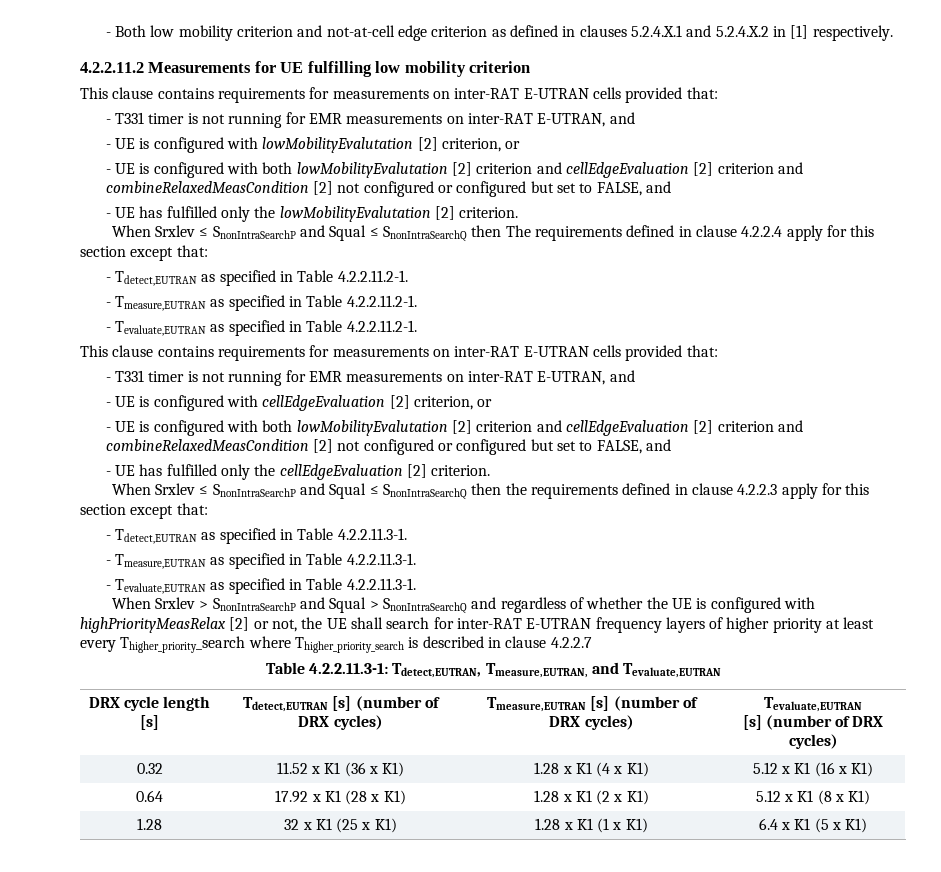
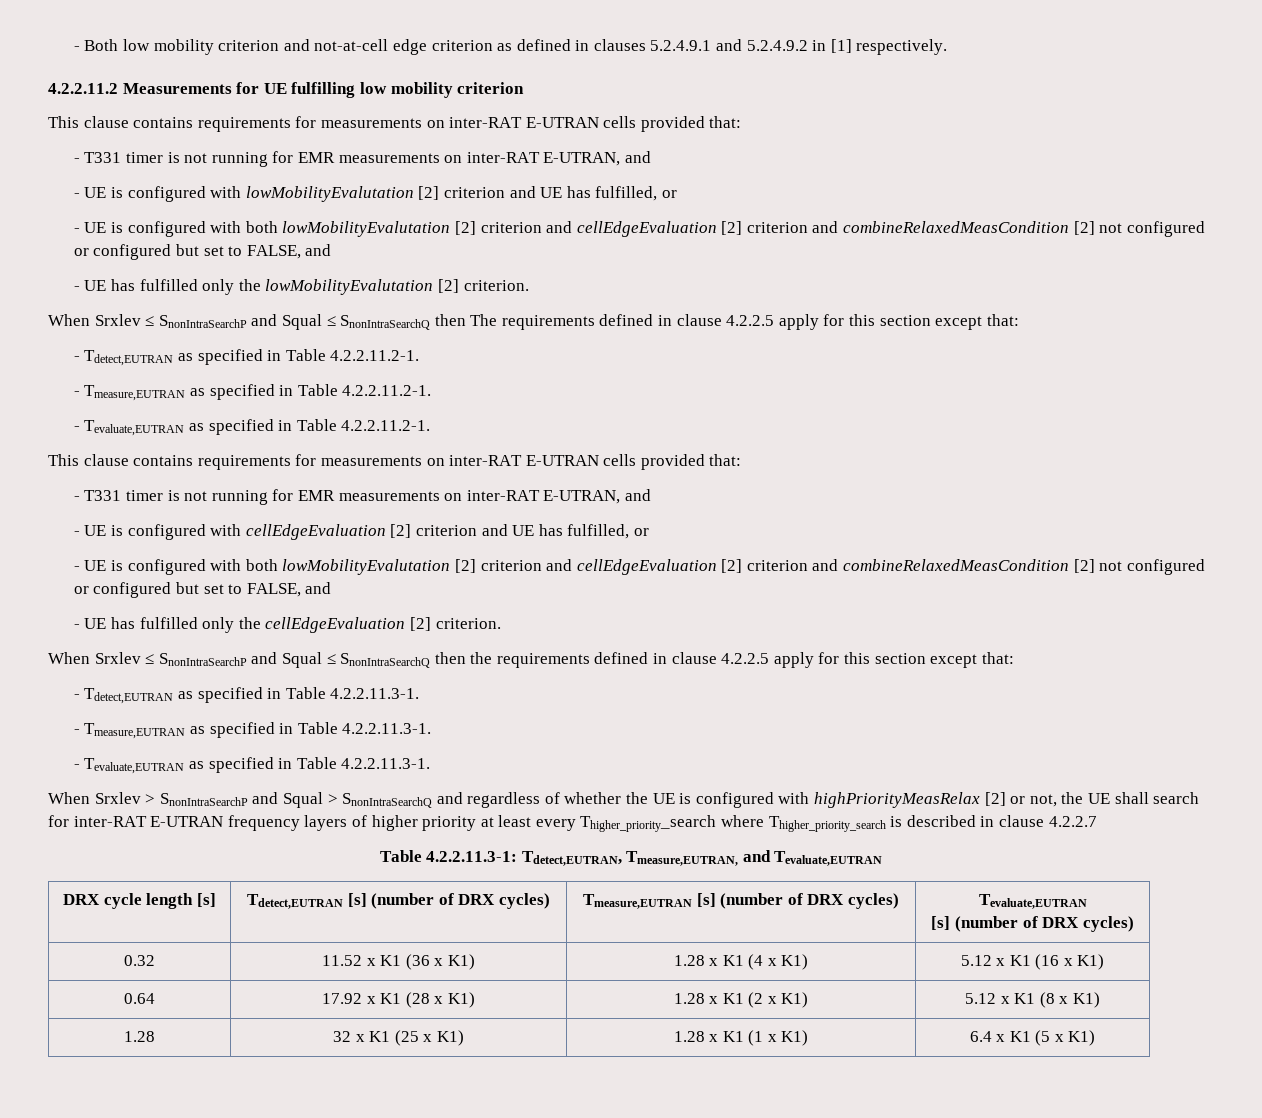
- - Both low mobility criterion and not-at-cell edge criterion as defined in clauses 5.2.4.X.1 and 5.2.4.X.2 in [1] respectively.
+ - Both low mobility criterion and not-at-cell edge criterion as defined in clauses 5.2.4.9.1 and 5.2.4.9.2 in [1] respectively.
- - UE is configured with lowMobilityEvalutation [2] criterion, or
+ - UE is configured with lowMobilityEvalutation [2] criterion and UE has fulfilled, or
- When Srxlev ≤ SnonIntraSearchP and Squal ≤ SnonIntraSearchQ then The requirements defined in clause 4.2.2.4 apply for this section except that:
+ When Srxlev ≤ SnonIntraSearchP and Squal ≤ SnonIntraSearchQ then The requirements defined in clause 4.2.2.5 apply for this section except that:
- - UE is configured with cellEdgeEvaluation [2] criterion, or
+ - UE is configured with cellEdgeEvaluation [2] criterion and UE has fulfilled, or
- When Srxlev ≤ SnonIntraSearchP and Squal ≤ SnonIntraSearchQ then the requirements defined in clause 4.2.2.3 apply for this section except that:
+ When Srxlev ≤ SnonIntraSearchP and Squal ≤ SnonIntraSearchQ then the requirements defined in clause 4.2.2.5 apply for this section except that:

